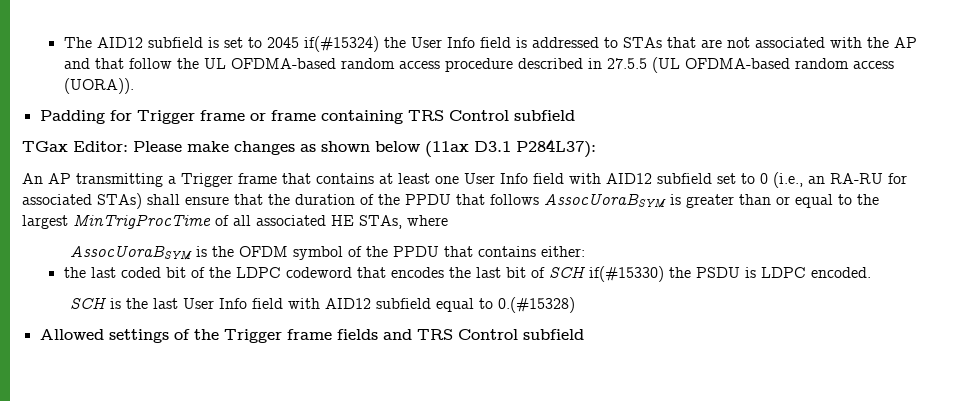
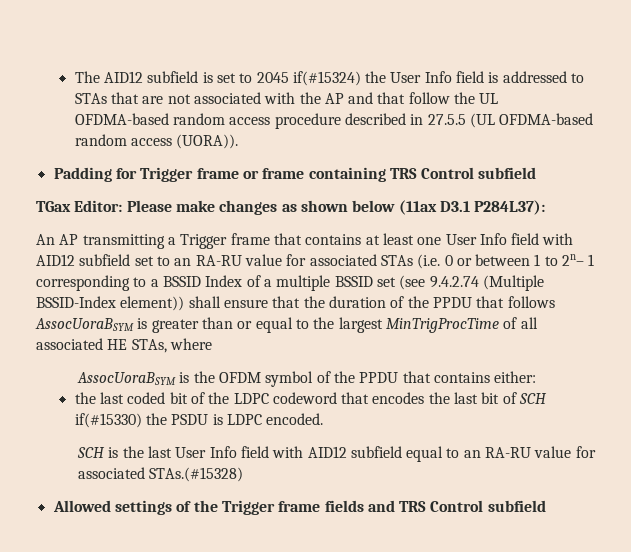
- An AP transmitting a Trigger frame that contains at least one User Info field with AID12 subfield set to 0 (i.e., an RA-RU for associated STAs) shall ensure that the duration of the PPDU that follows AssocUoraBSYM is greater than or equal to the largest MinTrigProcTime of all associated HE STAs, where
+ An AP transmitting a Trigger frame that contains at least one User Info field with AID12 subfield set to an RA-RU value for associated STAs (i.e. 0 or between 1 to 2n– 1 corresponding to a BSSID Index of a multiple BSSID set (see 9.4.2.74 (Multiple BSSID-Index element)) shall ensure that the duration of the PPDU that follows AssocUoraBSYM is greater than or equal to the largest MinTrigProcTime of all associated HE STAs, where
- SCH is the last User Info field with AID12 subfield equal to 0.(#15328)
+ SCH is the last User Info field with AID12 subfield equal to an RA-RU value for associated STAs.(#15328)

